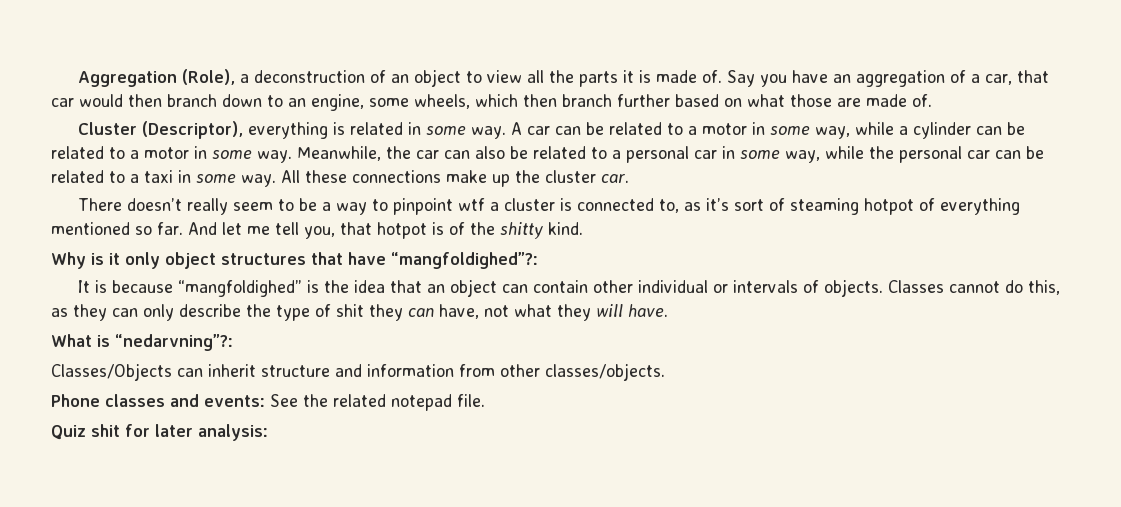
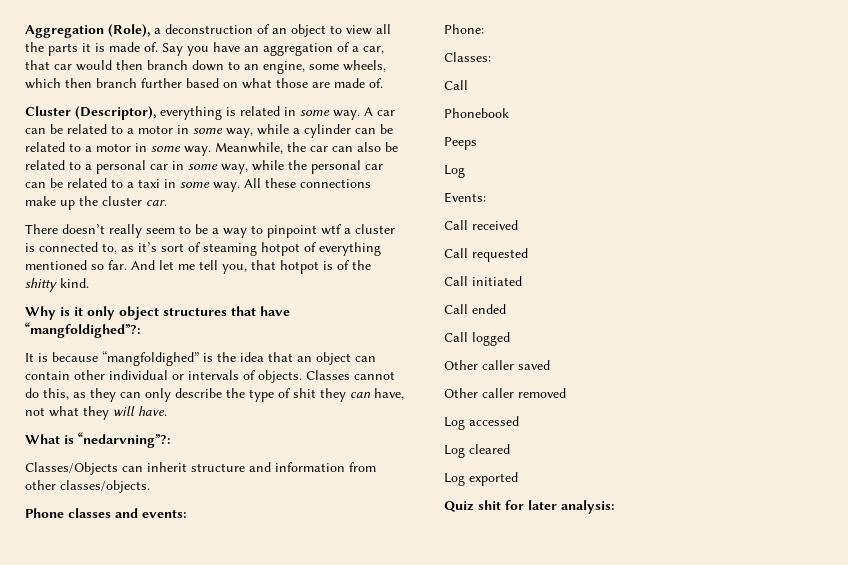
- Phone classes and events: See the related notepad file.
+ Phone classes and events:
+ Phone:
+ Classes:
+ Call
+ Phonebook
+ Peeps
+ Log
+ Events:
+ Call received
+ Call requested
+ Call initiated
+ Call ended
+ Call logged
+ Other caller saved
+ Other caller removed
+ Log accessed
+ Log cleared
+ Log exported

